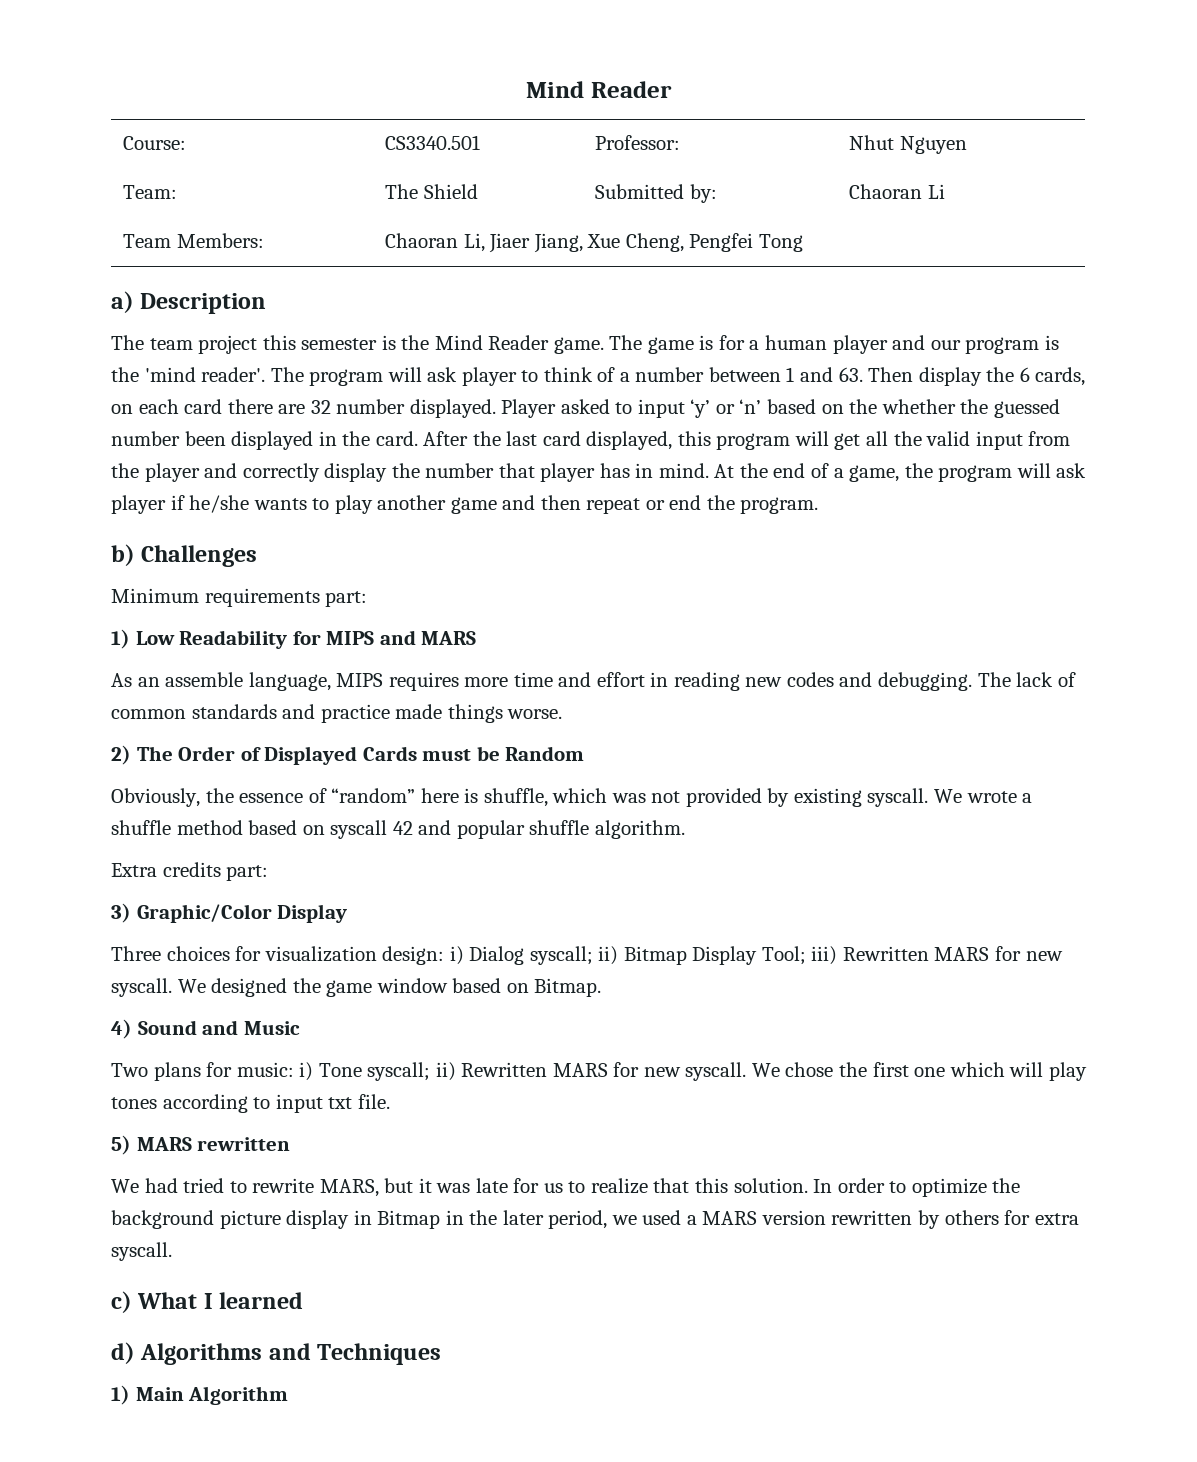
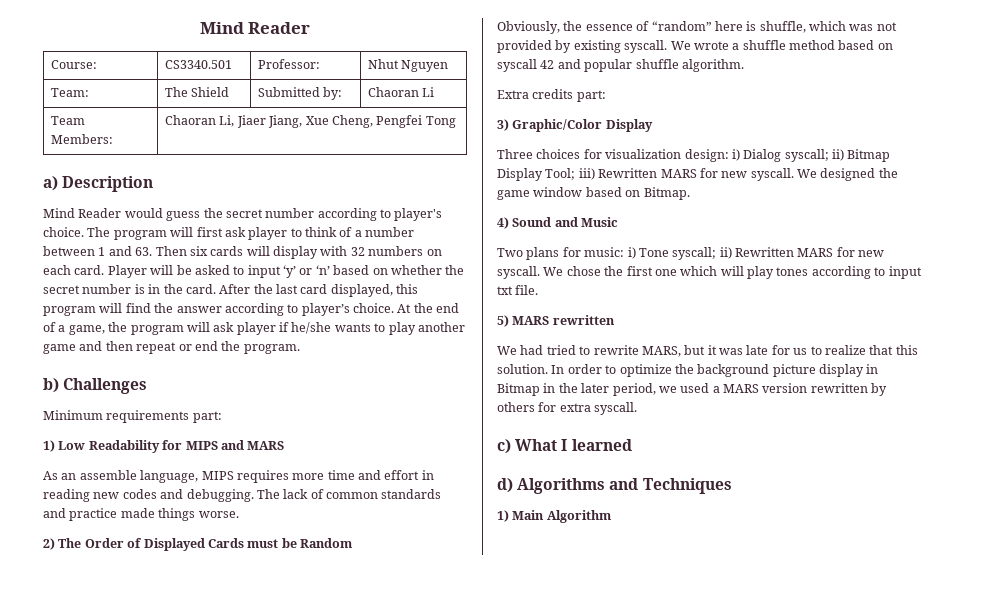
- The team project this semester is the Mind Reader game. The game is for a human player and our program is the 'mind reader'.
+ Mind Reader would guess the secret number according to player's choice.
- The program will ask player to think of a number between 1 and 63. Then display the 6 cards, on each card there are 32 number displayed. Player asked to input ‘y’ or ‘n’ based on the whether the guessed number been displayed in the card.
+ The program will first ask player to think of a number between 1 and 63. Then six cards will display with 32 numbers on each card. Player will be asked to input ‘y’ or ‘n’ based on whether the secret number is in the card.
- After the last card displayed, this program will get all the valid input from the player and correctly display the number that player has in mind.
+ After the last card displayed, this program will find the answer according to player’s choice.

